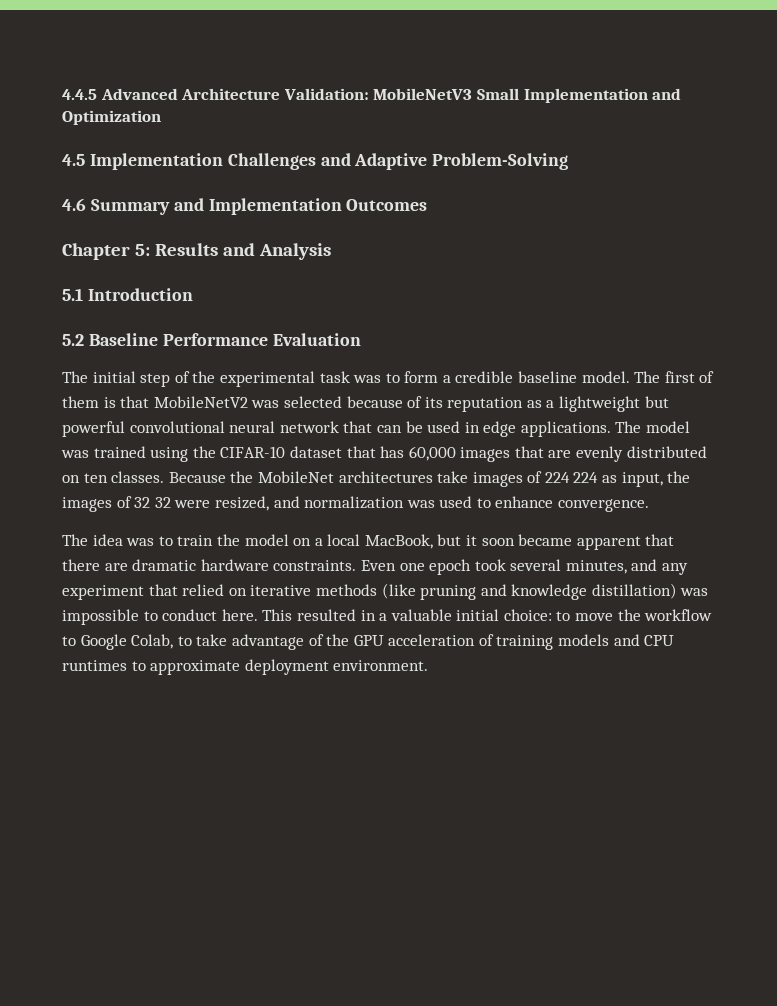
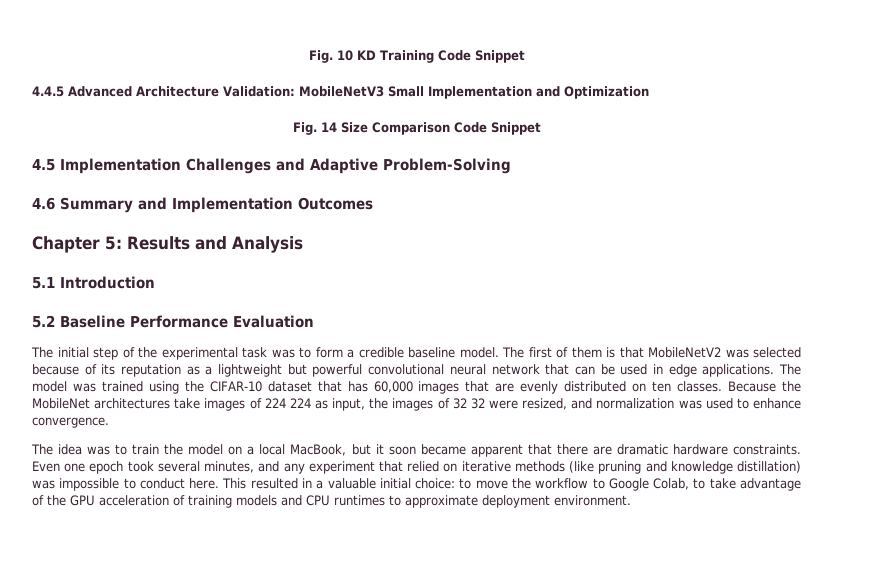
+ Fig. 10 KD Training Code Snippet
+ Fig. 14 Size Comparison Code Snippet

